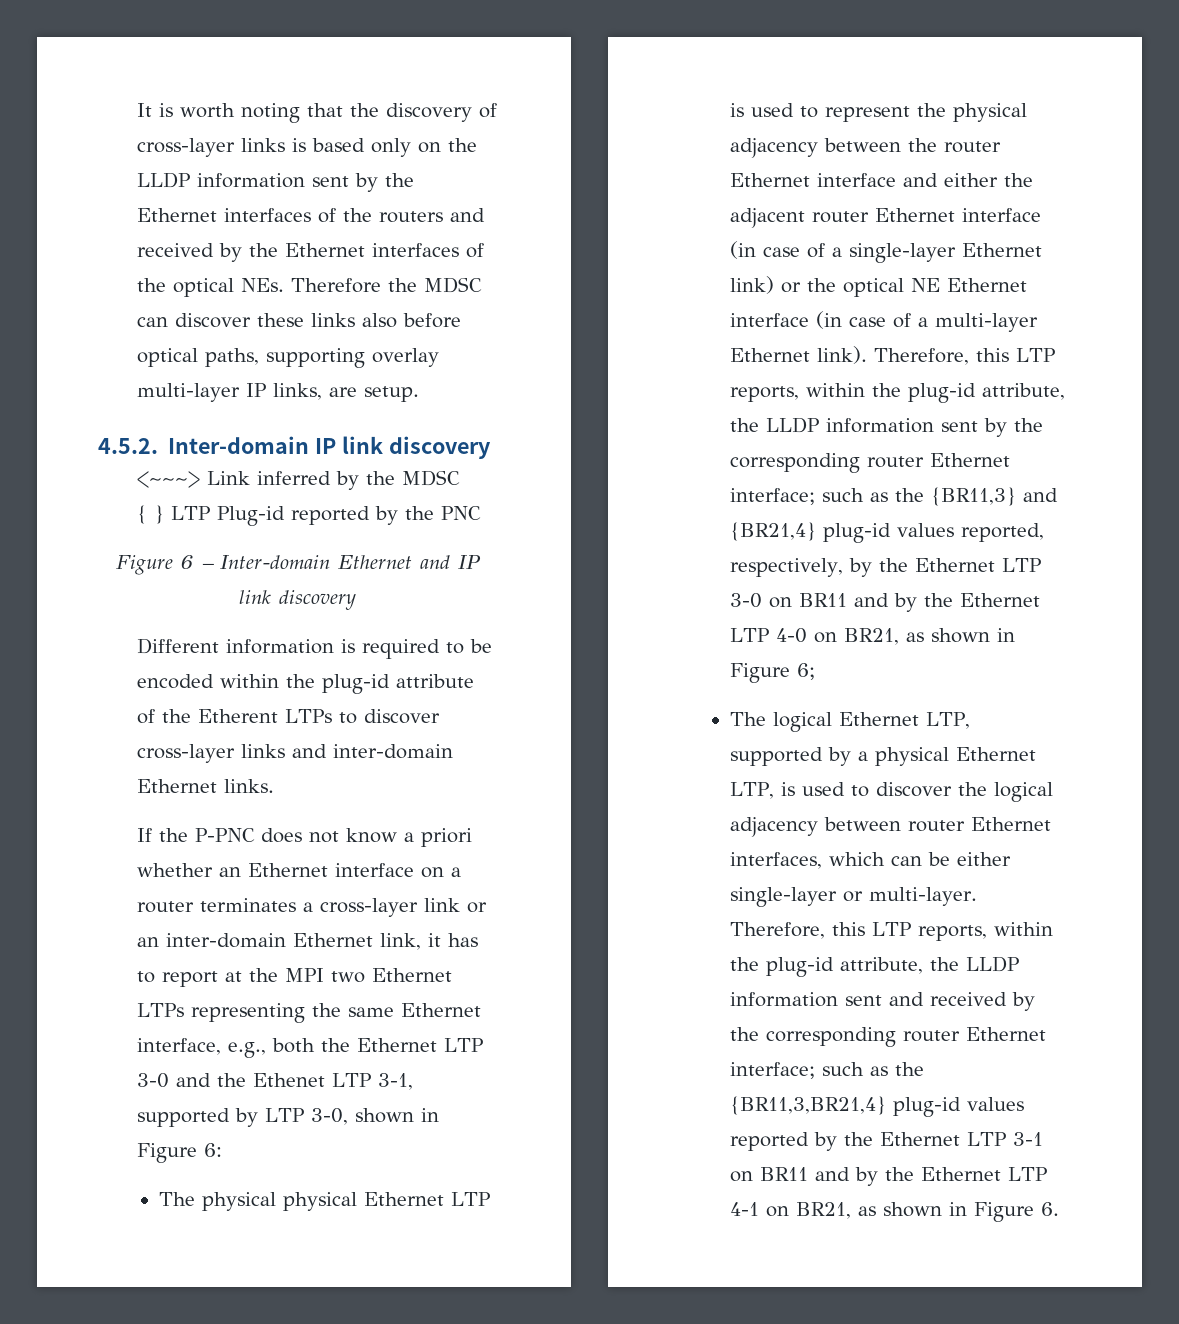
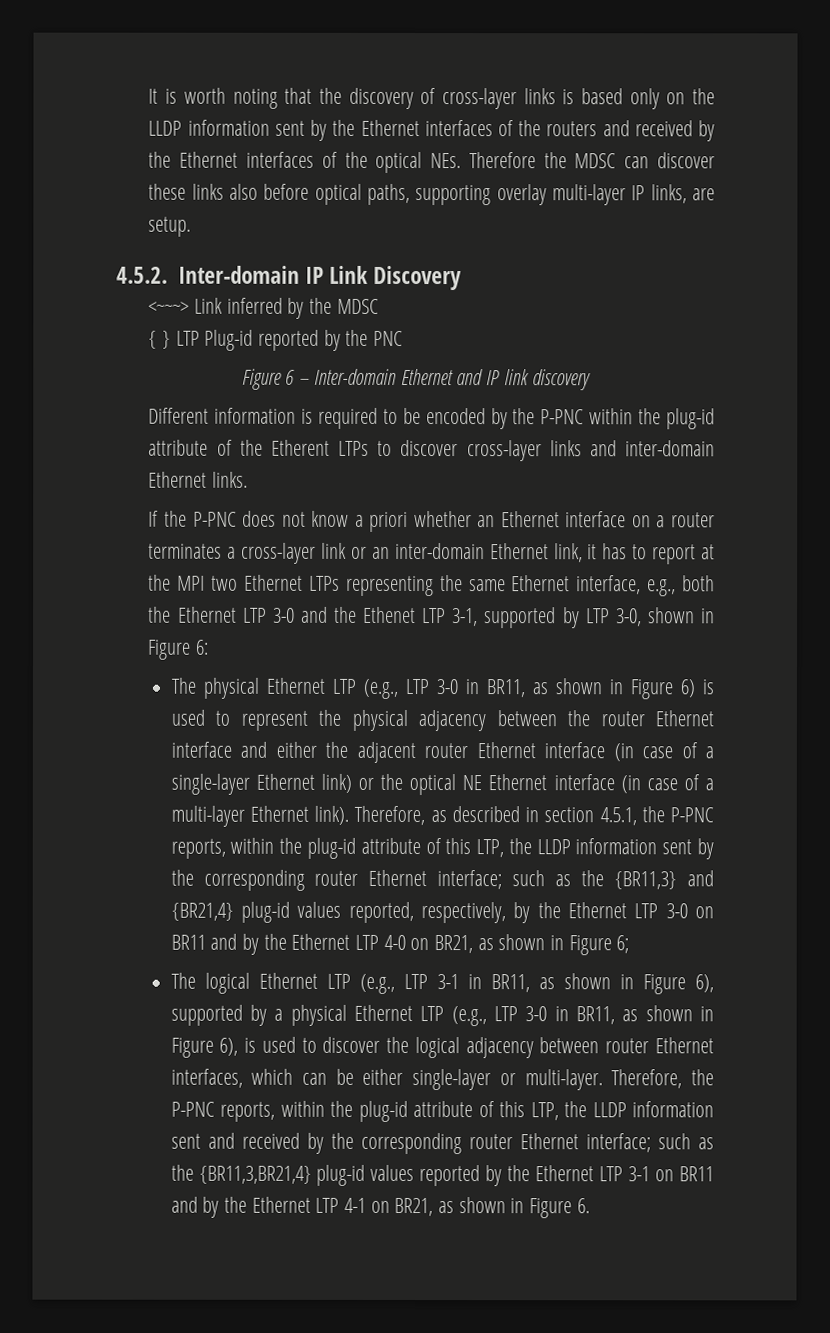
- 4.5.2. Inter-domain IP link discovery
+ 4.5.2. Inter-domain IP Link Discovery
- Different information is required to be encoded within the plug-id attribute of the Etherent LTPs to discover cross-layer links and inter-domain Ethernet links.
+ Different information is required to be encoded by the P-PNC within the plug-id attribute of the Etherent LTPs to discover cross-layer links and inter-domain Ethernet links.
- The physical physical Ethernet LTP is used to represent the physical adjacency between the router Ethernet interface and either the adjacent router Ethernet interface (in case of a single-layer Ethernet link) or the optical NE Ethernet interface (in case of a multi-layer Ethernet link).
+ The physical Ethernet LTP (e.g., LTP 3-0 in BR11, as shown in Figure 6) is used to represent the physical adjacency between the router Ethernet interface and either the adjacent router Ethernet interface (in case of a single-layer Ethernet link) or the optical NE Ethernet interface (in case of a multi-layer Ethernet link).
- Therefore, this LTP reports, within the plug-id attribute, the LLDP information sent by the corresponding router Ethernet interface; such as the {BR11,3} and {BR21,4} plug-id values reported, respectively, by the Ethernet LTP 3-0 on BR11 and by the Ethernet LTP 4-0 on BR21, as shown in Figure 6;
+ Therefore, as described in section 4.5.1, the P-PNC reports, within the plug-id attribute of this LTP, the LLDP information sent by the corresponding router Ethernet interface; such as the {BR11,3} and {BR21,4} plug-id values reported, respectively, by the Ethernet LTP 3-0 on BR11 and by the Ethernet LTP 4-0 on BR21, as shown in Figure 6;
- The logical Ethernet LTP, supported by a physical Ethernet LTP, is used to discover the logical adjacency between router Ethernet interfaces, which can be either single-layer or multi-layer.
+ The logical Ethernet LTP (e.g., LTP 3-1 in BR11, as shown in Figure 6), supported by a physical Ethernet LTP (e.g., LTP 3-0 in BR11, as shown in Figure 6), is used to discover the logical adjacency between router Ethernet interfaces, which can be either single-layer or multi-layer.
- Therefore, this LTP reports, within the plug-id attribute, the LLDP information sent and received by the corresponding router Ethernet interface; such as the {BR11,3,BR21,4} plug-id values reported by the Ethernet LTP 3-1 on BR11 and by the Ethernet LTP 4-1 on BR21, as shown in Figure 6.
+ Therefore, the P-PNC reports, within the plug-id attribute of this LTP, the LLDP information sent and received by the corresponding router Ethernet interface; such as the {BR11,3,BR21,4} plug-id values reported by the Ethernet LTP 3-1 on BR11 and by the Ethernet LTP 4-1 on BR21, as shown in Figure 6.

